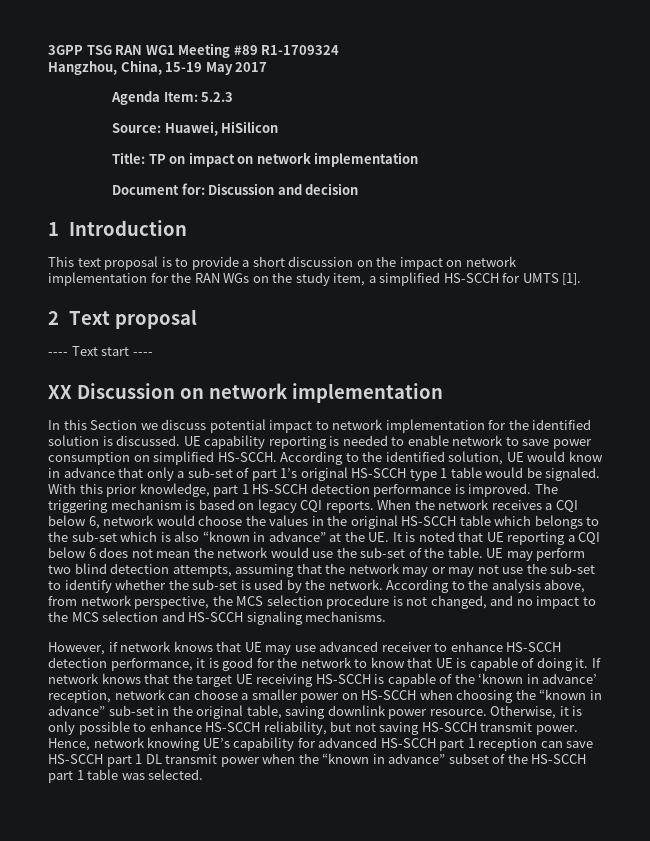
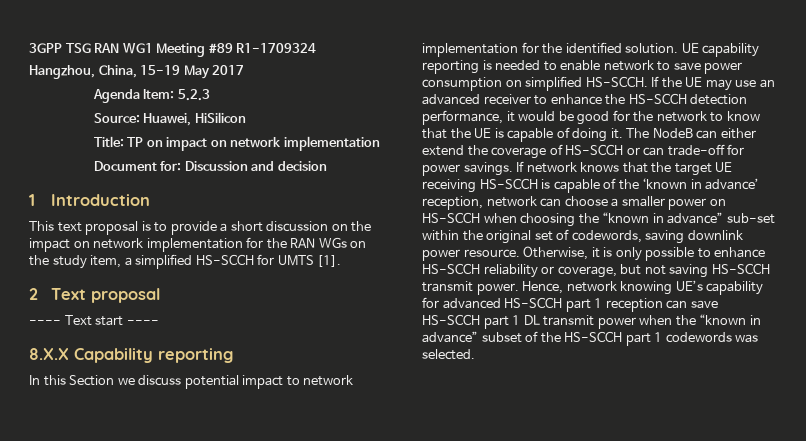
- XX Discussion on network implementation
+ 8.X.X Capability reporting
- In this Section we discuss potential impact to network implementation for the identified solution is discussed.
+ In this Section we discuss potential impact to network implementation for the identified solution.
- According to the identified solution, UE would know in advance that only a sub-set of part 1’s original HS-SCCH type 1 table would be signaled. With this prior knowledge, part 1 HS-SCCH detection performance is improved. The triggering mechanism is based on legacy CQI reports. When the network receives a CQI below 6, network would choose the values in the original HS-SCCH table which belongs to the sub-set which is also “known in advance” at the UE. It is noted that UE reporting a CQI below 6 does not mean the network would use the sub-set of the table. UE may perform two blind detection attempts, assuming that the network may or may not use the sub-set to identify whether the sub-set is used by the network. According to the analysis above, from network perspective, the MCS selection procedure is not changed, and no impact to the MCS selection and HS-SCCH signaling mechanisms.
- However, if network knows that UE may use advanced receiver to enhance HS-SCCH detection performance, it is good for the network to know that UE is capable of doing it.
+ If the UE may use an advanced receiver to enhance the HS-SCCH detection performance, it would be good for the network to know that the UE is capable of doing it.
+ The NodeB can either extend the coverage of HS-SCCH or can trade-off for power savings.
- If network knows that the target UE receiving HS-SCCH is capable of the ‘known in advance’ reception, network can choose a smaller power on HS-SCCH when choosing the “known in advance” sub-set in the original table, saving downlink power resource.
+ If network knows that the target UE receiving HS-SCCH is capable of the ‘known in advance’ reception, network can choose a smaller power on HS-SCCH when choosing the “known in advance” sub-set within the original set of codewords, saving downlink power resource.
- Otherwise, it is only possible to enhance HS-SCCH reliability, but not saving HS-SCCH transmit power.
+ Otherwise, it is only possible to enhance HS-SCCH reliability or coverage, but not saving HS-SCCH transmit power.
- Hence, network knowing UE’s capability for advanced HS-SCCH part 1 reception can save HS-SCCH part 1 DL transmit power when the “known in advance” subset of the HS-SCCH part 1 table was selected.
+ Hence, network knowing UE’s capability for advanced HS-SCCH part 1 reception can save HS-SCCH part 1 DL transmit power when the “known in advance” subset of the HS-SCCH part 1 codewords was selected.

